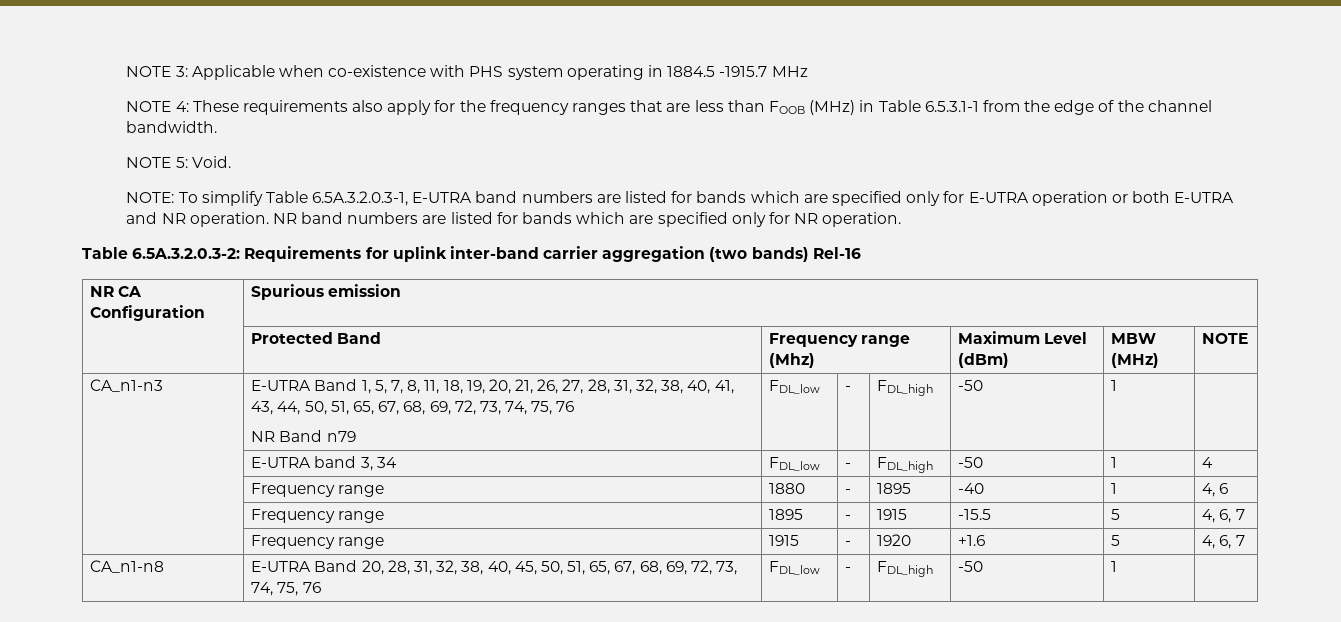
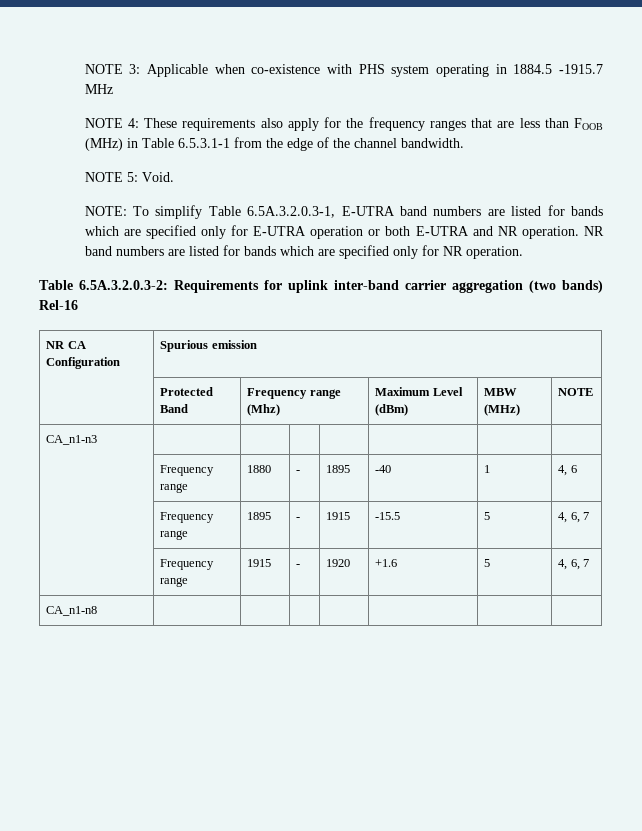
- E-UTRA Band 1, 5, 7, 8, 11, 18, 19, 20, 21, 26, 27, 28, 31, 32, 38, 40, 41, 43, 44, 50, 51, 65, 67, 68, 69, 72, 73, 74, 75, 76
- NR Band n79 | FDL_low | - | FDL_high | -50 | 1 |
- | E-UTRA band 3, 34 | FDL_low | - | FDL_high | -50 | 1 | 4
- CA_n1-n8 | E-UTRA Band 20, 28, 31, 32, 38, 40, 45, 50, 51, 65, 67, 68, 69, 72, 73, 74, 75, 76 | FDL_low | - | FDL_high | -50 | 1 |
+ CA_n1-n8 | | | | | | |

